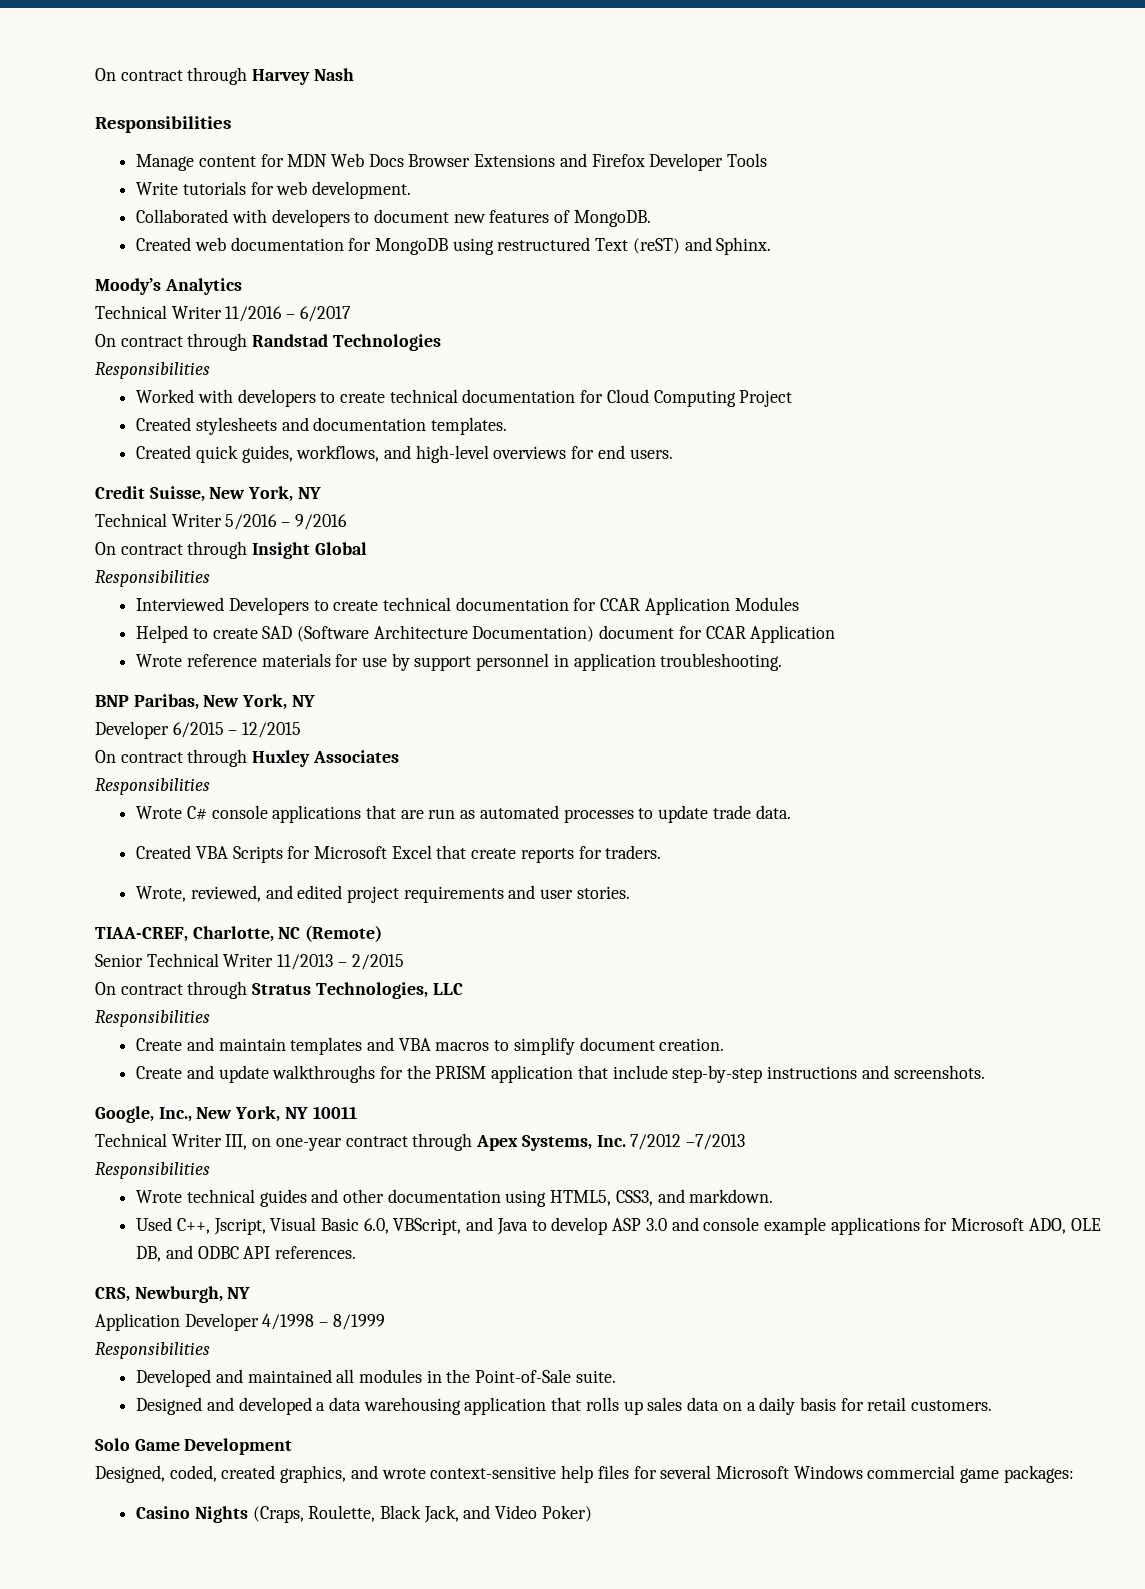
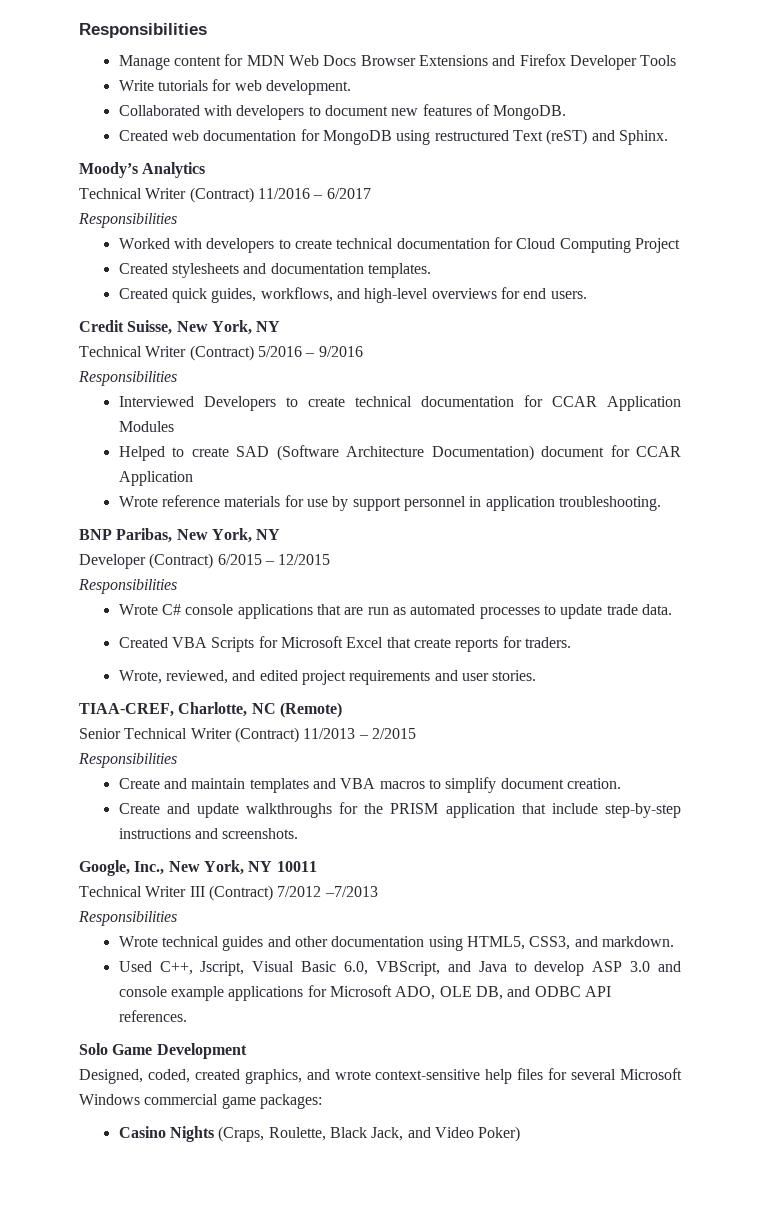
- On contract through Harvey Nash
- Technical Writer 11/2016 – 6/2017
+ Technical Writer (Contract) 11/2016 – 6/2017
- On contract through Randstad Technologies
- Technical Writer 5/2016 – 9/2016
+ Technical Writer (Contract) 5/2016 – 9/2016
- On contract through Insight Global
- Developer 6/2015 – 12/2015
+ Developer (Contract) 6/2015 – 12/2015
- On contract through Huxley Associates
- Senior Technical Writer 11/2013 – 2/2015
+ Senior Technical Writer (Contract) 11/2013 – 2/2015
- On contract through Stratus Technologies, LLC
- Technical Writer III, on one-year contract through Apex Systems, Inc. 7/2012 –7/2013
+ Technical Writer III (Contract) 7/2012 –7/2013
- CRS, Newburgh, NY
- Application Developer 4/1998 – 8/1999
- Responsibilities
- Developed and maintained all modules in the Point-of-Sale suite.
- Designed and developed a data warehousing application that rolls up sales data on a daily basis for retail customers.

